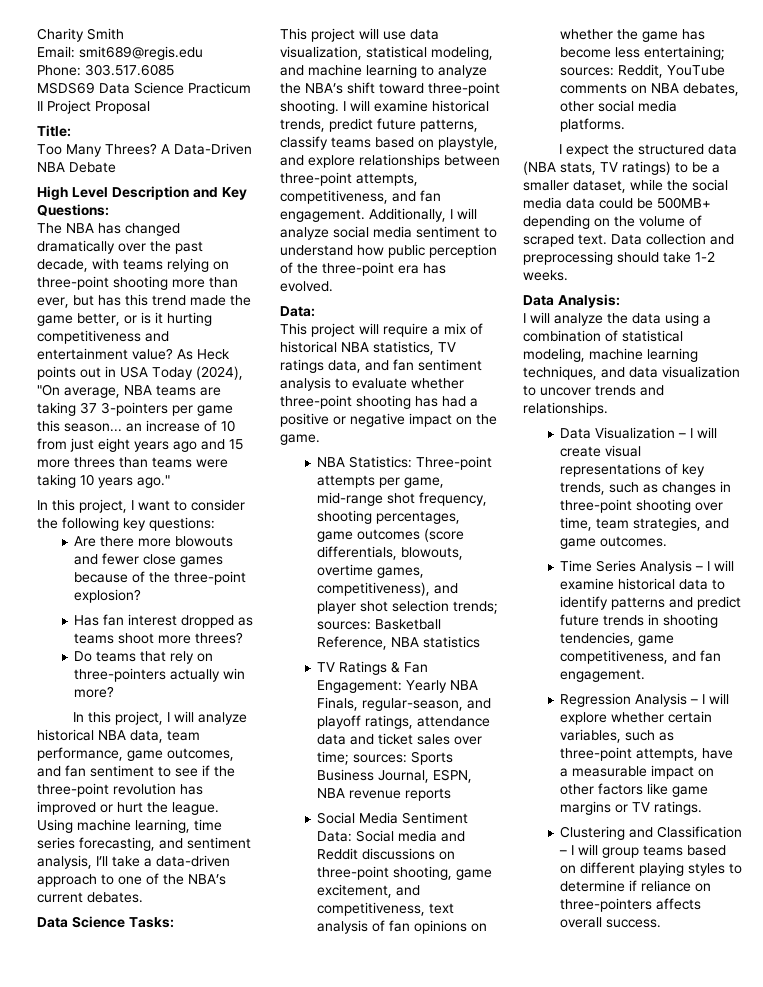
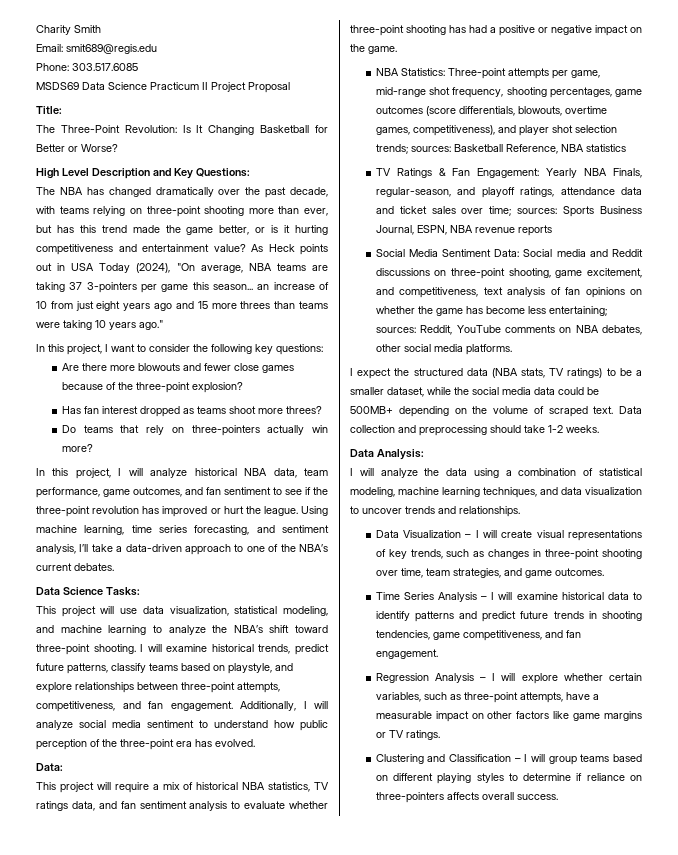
- Too Many Threes? A Data-Driven NBA Debate
+ The Three-Point Revolution: Is It Changing Basketball for Better or Worse?

